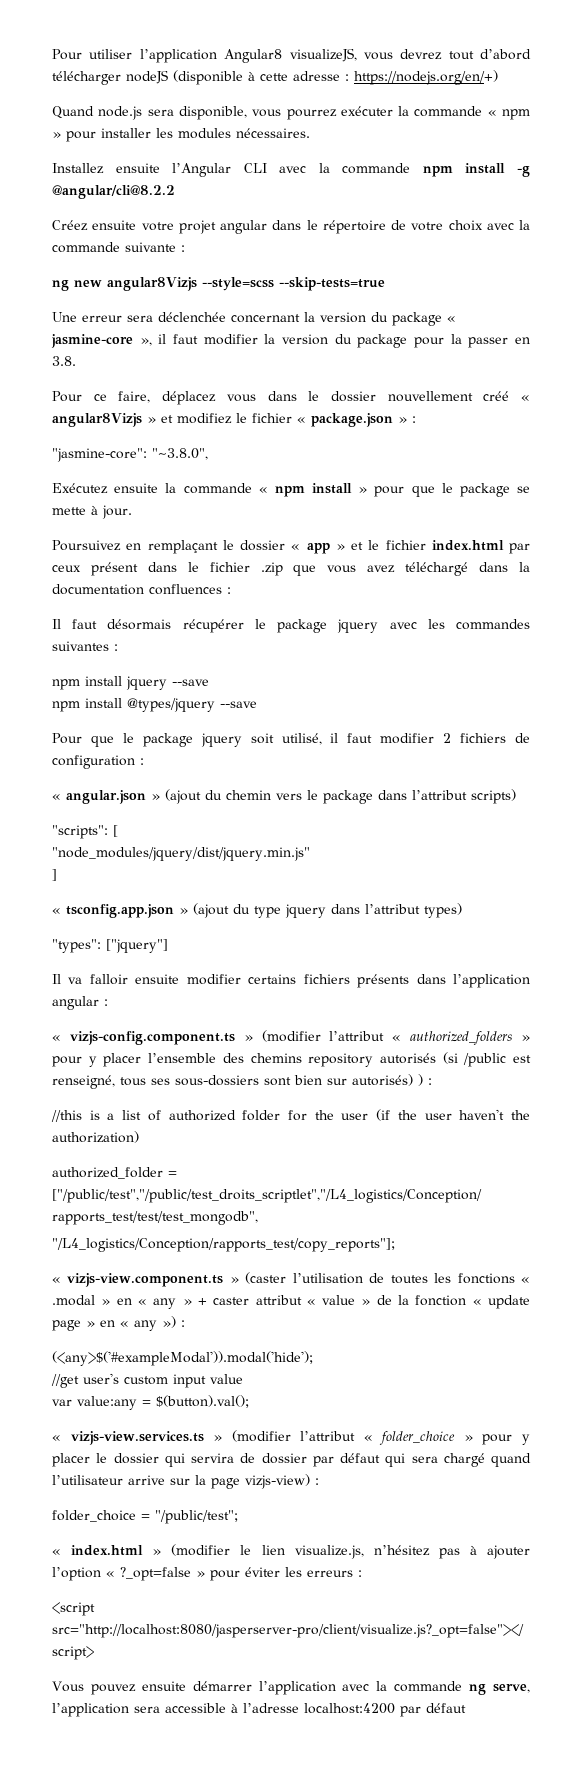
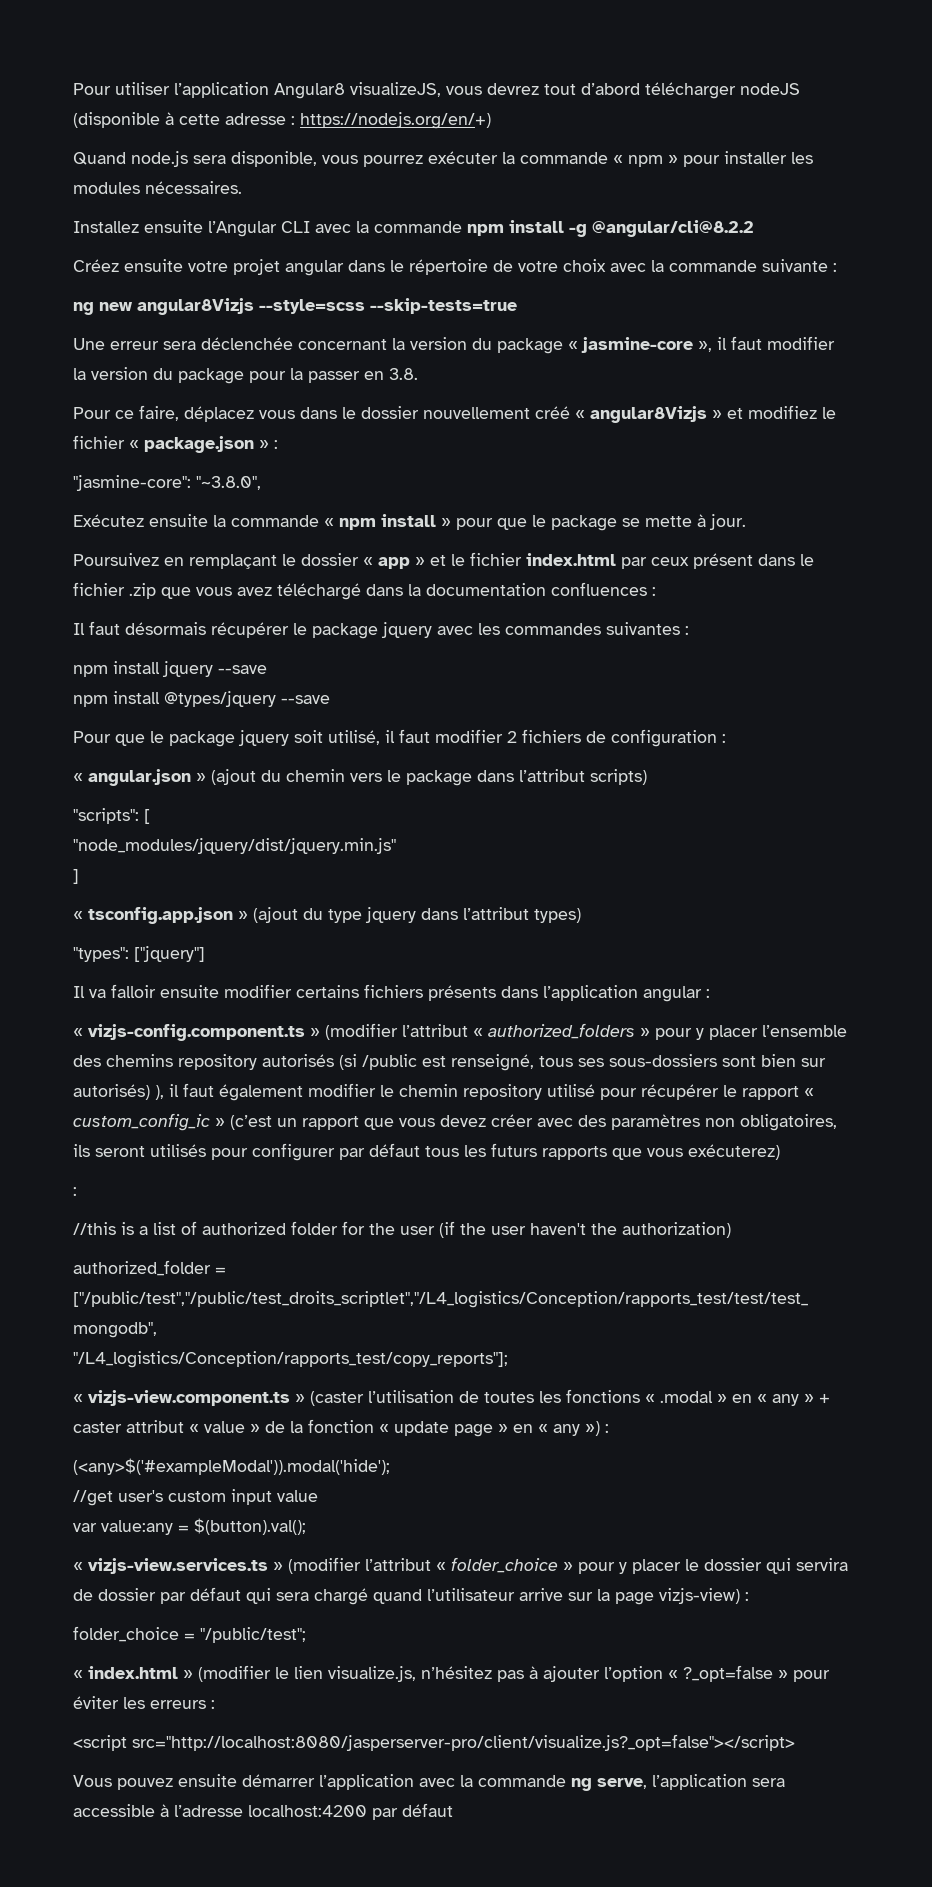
- « vizjs-config.component.ts » (modifier l’attribut « authorized_folders » pour y placer l’ensemble des chemins repository autorisés (si /public est renseigné, tous ses sous-dossiers sont bien sur autorisés) ) :
+ « vizjs-config.component.ts » (modifier l’attribut « authorized_folders » pour y placer l’ensemble des chemins repository autorisés (si /public est renseigné, tous ses sous-dossiers sont bien sur autorisés) ), il faut également modifier le chemin repository utilisé pour récupérer le rapport « custom_config_ic » (c’est un rapport que vous devez créer avec des paramètres non obligatoires, ils seront utilisés pour configurer par défaut tous les futurs rapports que vous exécuterez)
+ :

